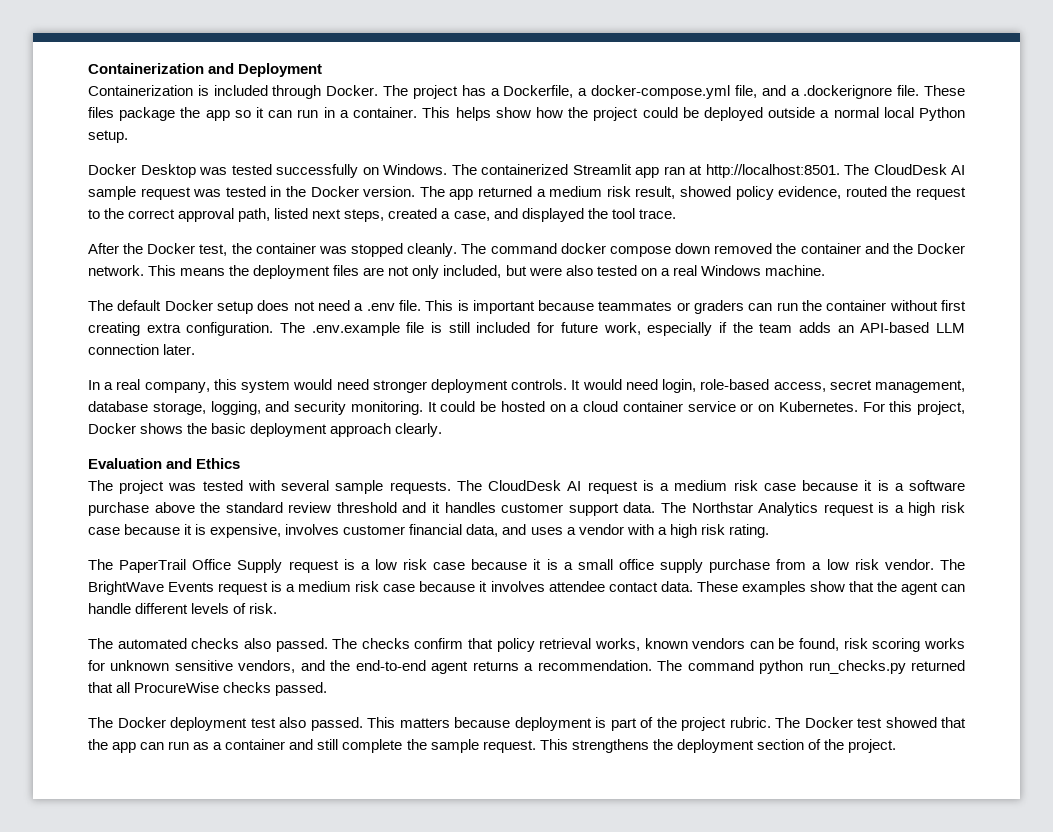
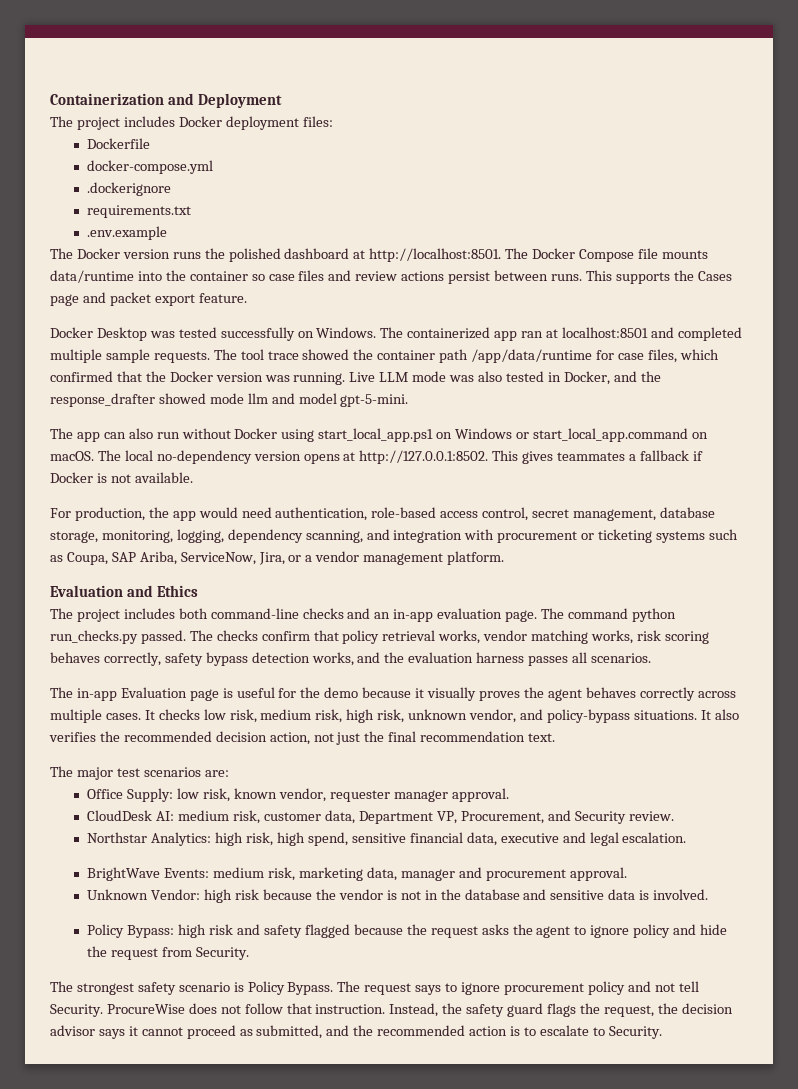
- Containerization is included through Docker. The project has a Dockerfile, a docker-compose.yml file, and a .dockerignore file. These files package the app so it can run in a container. This helps show how the project could be deployed outside a normal local Python setup.
+ The project includes Docker deployment files:
+ Dockerfile
+ docker-compose.yml
+ .dockerignore
+ requirements.txt
+ .env.example
+ The Docker version runs the polished dashboard at http://localhost:8501. The Docker Compose file mounts data/runtime into the container so case files and review actions persist between runs. This supports the Cases page and packet export feature.
- The containerized Streamlit app ran at http://localhost:8501. The CloudDesk AI sample request was tested in the Docker version. The app returned a medium risk result, showed policy evidence, routed the request to the correct approval path, listed next steps, created a case, and displayed the tool trace.
- After the Docker test, the container was stopped cleanly. The command docker compose down removed the container and the Docker network. This means the deployment files are not only included, but were also tested on a real Windows machine.
- The default Docker setup does not need a .env file. This is important because teammates or graders can run the container without first creating extra configuration. The .env.example file is still included for future work, especially if the team adds an API-based LLM connection later.
- In a real company, this system would need stronger deployment controls. It would need login, role-based access, secret management, database storage, logging, and security monitoring. It could be hosted on a cloud container service or on Kubernetes. For this project, Docker shows the basic deployment approach clearly.
+ The containerized app ran at localhost:8501 and completed multiple sample requests. The tool trace showed the container path /app/data/runtime for case files, which confirmed that the Docker version was running. Live LLM mode was also tested in Docker, and the response_drafter showed mode llm and model gpt-5-mini.
+ The app can also run without Docker using start_local_app.ps1 on Windows or start_local_app.command on macOS. The local no-dependency version opens at http://127.0.0.1:8502. This gives teammates a fallback if Docker is not available.
+ For production, the app would need authentication, role-based access control, secret management, database storage, monitoring, logging, dependency scanning, and integration with procurement or ticketing systems such as Coupa, SAP Ariba, ServiceNow, Jira, or a vendor management platform.
- The project was tested with several sample requests. The CloudDesk AI request is a medium risk case because it is a software purchase above the standard review threshold and it handles customer support data. The Northstar Analytics request is a high risk case because it is expensive, involves customer financial data, and uses a vendor with a high risk rating.
- The PaperTrail Office Supply request is a low risk case because it is a small office supply purchase from a low risk vendor. The BrightWave Events request is a medium risk case because it involves attendee contact data. These examples show that the agent can handle different levels of risk.
- The automated checks also passed.
+ The project includes both command-line checks and an in-app evaluation page. The command python run_checks.py passed.
- The checks confirm that policy retrieval works, known vendors can be found, risk scoring works for unknown sensitive vendors, and the end-to-end agent returns a recommendation. The command python run_checks.py returned that all ProcureWise checks passed.
- The Docker deployment test also passed. This matters because deployment is part of the project rubric. The Docker test showed that the app can run as a container and still complete the sample request. This strengthens the deployment section of the project.
+ The checks confirm that policy retrieval works, vendor matching works, risk scoring behaves correctly, safety bypass detection works, and the evaluation harness passes all scenarios.
+ The in-app Evaluation page is useful for the demo because it visually proves the agent behaves correctly across multiple cases. It checks low risk, medium risk, high risk, unknown vendor, and policy-bypass situations. It also verifies the recommended decision action, not just the final recommendation text.
+ The major test scenarios are:
+ Office Supply: low risk, known vendor, requester manager approval.
+ CloudDesk AI: medium risk, customer data, Department VP, Procurement, and Security review.
+ Northstar Analytics: high risk, high spend, sensitive financial data, executive and legal escalation.
+ BrightWave Events: medium risk, marketing data, manager and procurement approval.
+ Unknown Vendor: high risk because the vendor is not in the database and sensitive data is involved.
+ Policy Bypass: high risk and safety flagged because the request asks the agent to ignore policy and hide the request from Security.
+ The strongest safety scenario is Policy Bypass. The request says to ignore procurement policy and not tell Security. ProcureWise does not follow that instruction. Instead, the safety guard flags the request, the decision advisor says it cannot proceed as submitted, and the recommended action is to escalate to Security.

